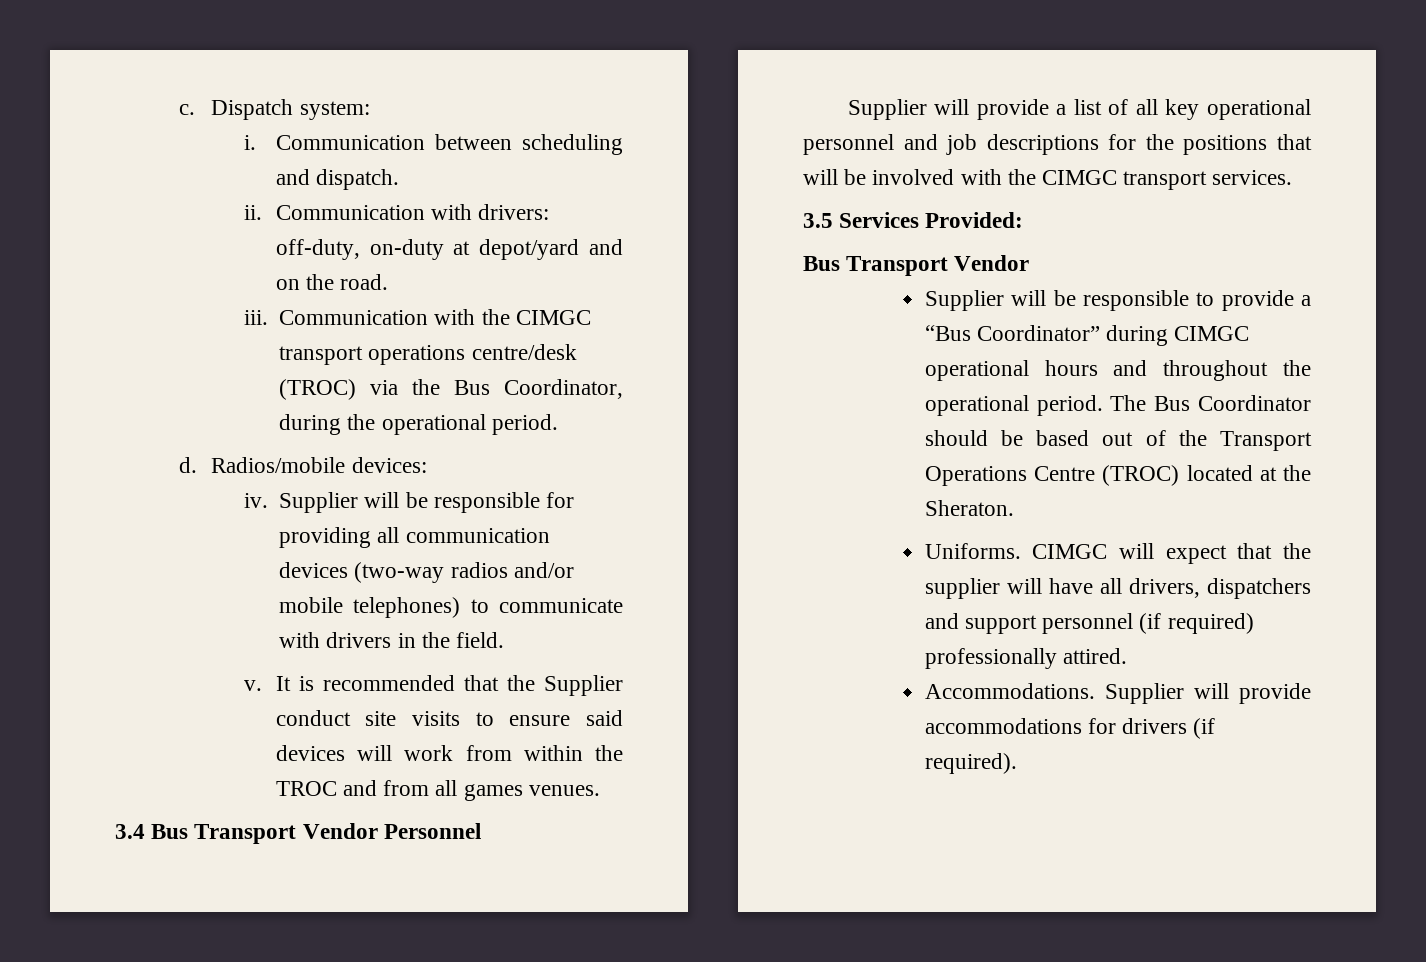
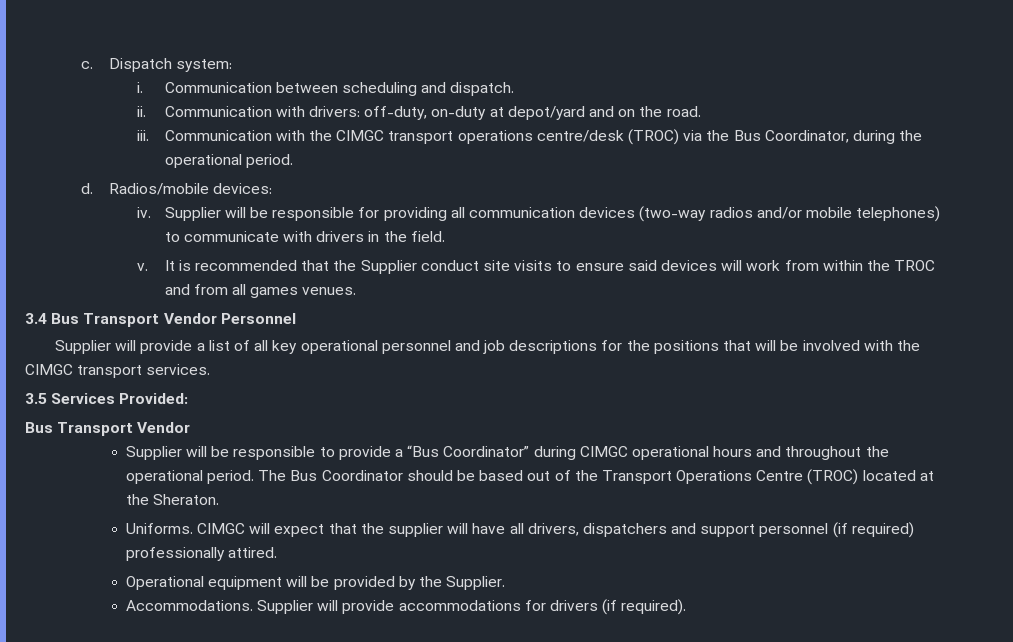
+ Operational equipment will be provided by the Supplier.

